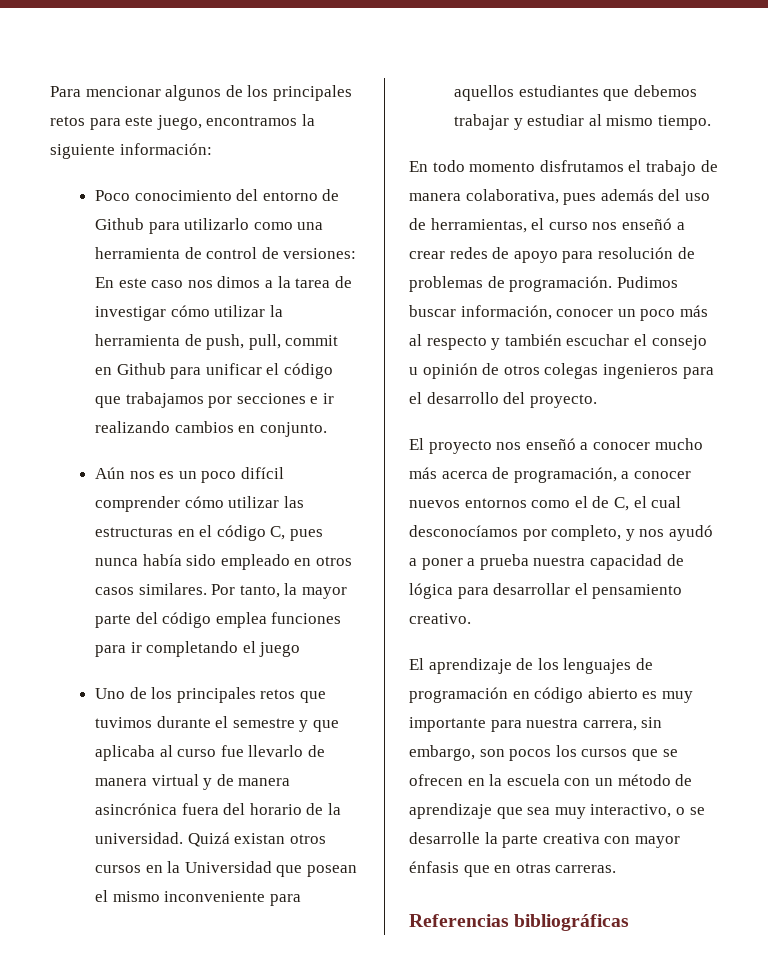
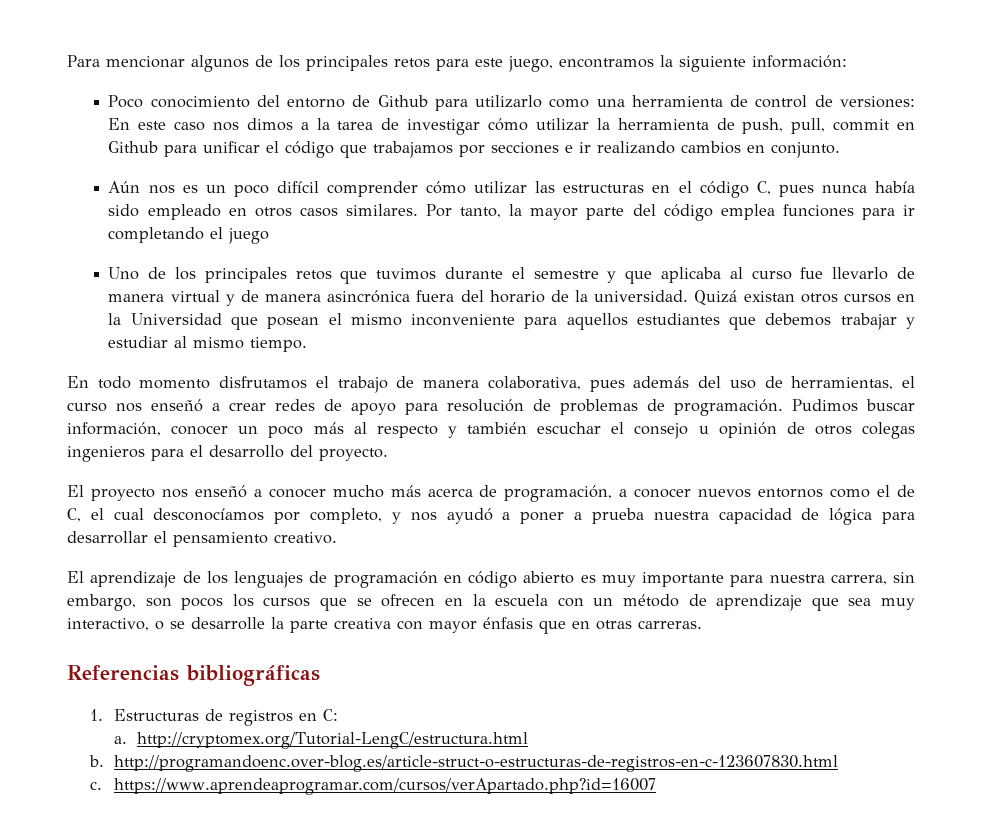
+ 1. Estructuras de registros en C:
+ a. http://cryptomex.org/Tutorial-LengC/estructura.html
+ b. http://programandoenc.over-blog.es/article-struct-o-estructuras-de-registros-en-c-123607830.html
+ c. https://www.aprendeaprogramar.com/cursos/verApartado.php?id=16007

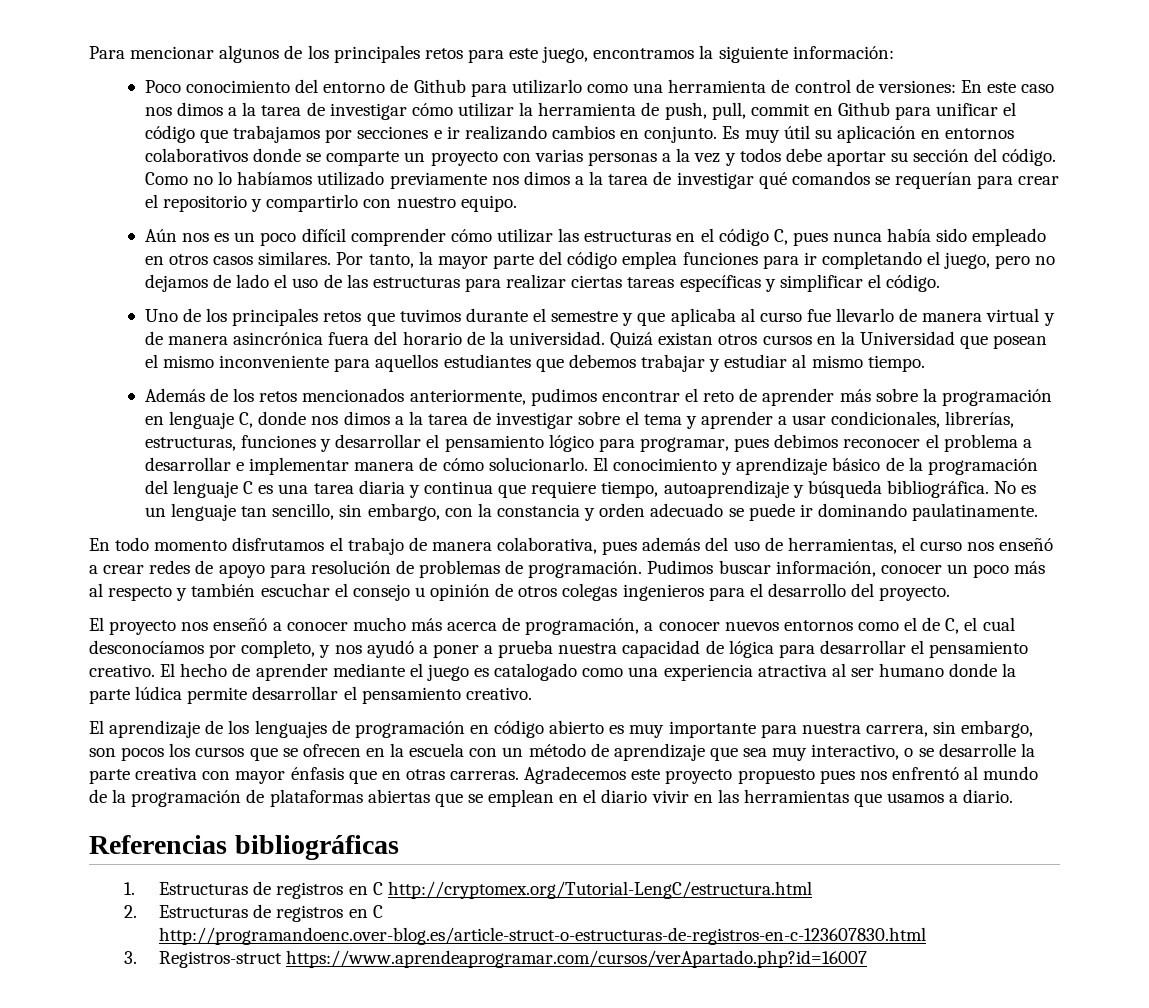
+ Es muy útil su aplicación en entornos colaborativos donde se comparte un proyecto con varias personas a la vez y todos debe aportar su sección del código. Como no lo habíamos utilizado previamente nos dimos a la tarea de investigar qué comandos se requerían para crear el repositorio y compartirlo con nuestro equipo.
- Por tanto, la mayor parte del código emplea funciones para ir completando el juego
+ Por tanto, la mayor parte del código emplea funciones para ir completando el juego, pero no dejamos de lado el uso de las estructuras para realizar ciertas tareas específicas y simplificar el código.
+ Además de los retos mencionados anteriormente, pudimos encontrar el reto de aprender más sobre la programación en lenguaje C, donde nos dimos a la tarea de investigar sobre el tema y aprender a usar condicionales, librerías, estructuras, funciones y desarrollar el pensamiento lógico para programar, pues debimos reconocer el problema a desarrollar e implementar manera de cómo solucionarlo. El conocimiento y aprendizaje básico de la programación del lenguaje C es una tarea diaria y continua que requiere tiempo, autoaprendizaje y búsqueda bibliográfica. No es un lenguaje tan sencillo, sin embargo, con la constancia y orden adecuado se puede ir dominando paulatinamente.
+ El hecho de aprender mediante el juego es catalogado como una experiencia atractiva al ser humano donde la parte lúdica permite desarrollar el pensamiento creativo.
+ Agradecemos este proyecto propuesto pues nos enfrentó al mundo de la programación de plataformas abiertas que se emplean en el diario vivir en las herramientas que usamos a diario.
- 1. Estructuras de registros en C:
- a. http://cryptomex.org/Tutorial-LengC/estructura.html
+ 1. Estructuras de registros en C http://cryptomex.org/Tutorial-LengC/estructura.html
- b. http://programandoenc.over-blog.es/article-struct-o-estructuras-de-registros-en-c-123607830.html
+ 2. Estructuras de registros en C http://programandoenc.over-blog.es/article-struct-o-estructuras-de-registros-en-c-123607830.html
- c. https://www.aprendeaprogramar.com/cursos/verApartado.php?id=16007
+ 3. Registros-struct https://www.aprendeaprogramar.com/cursos/verApartado.php?id=16007

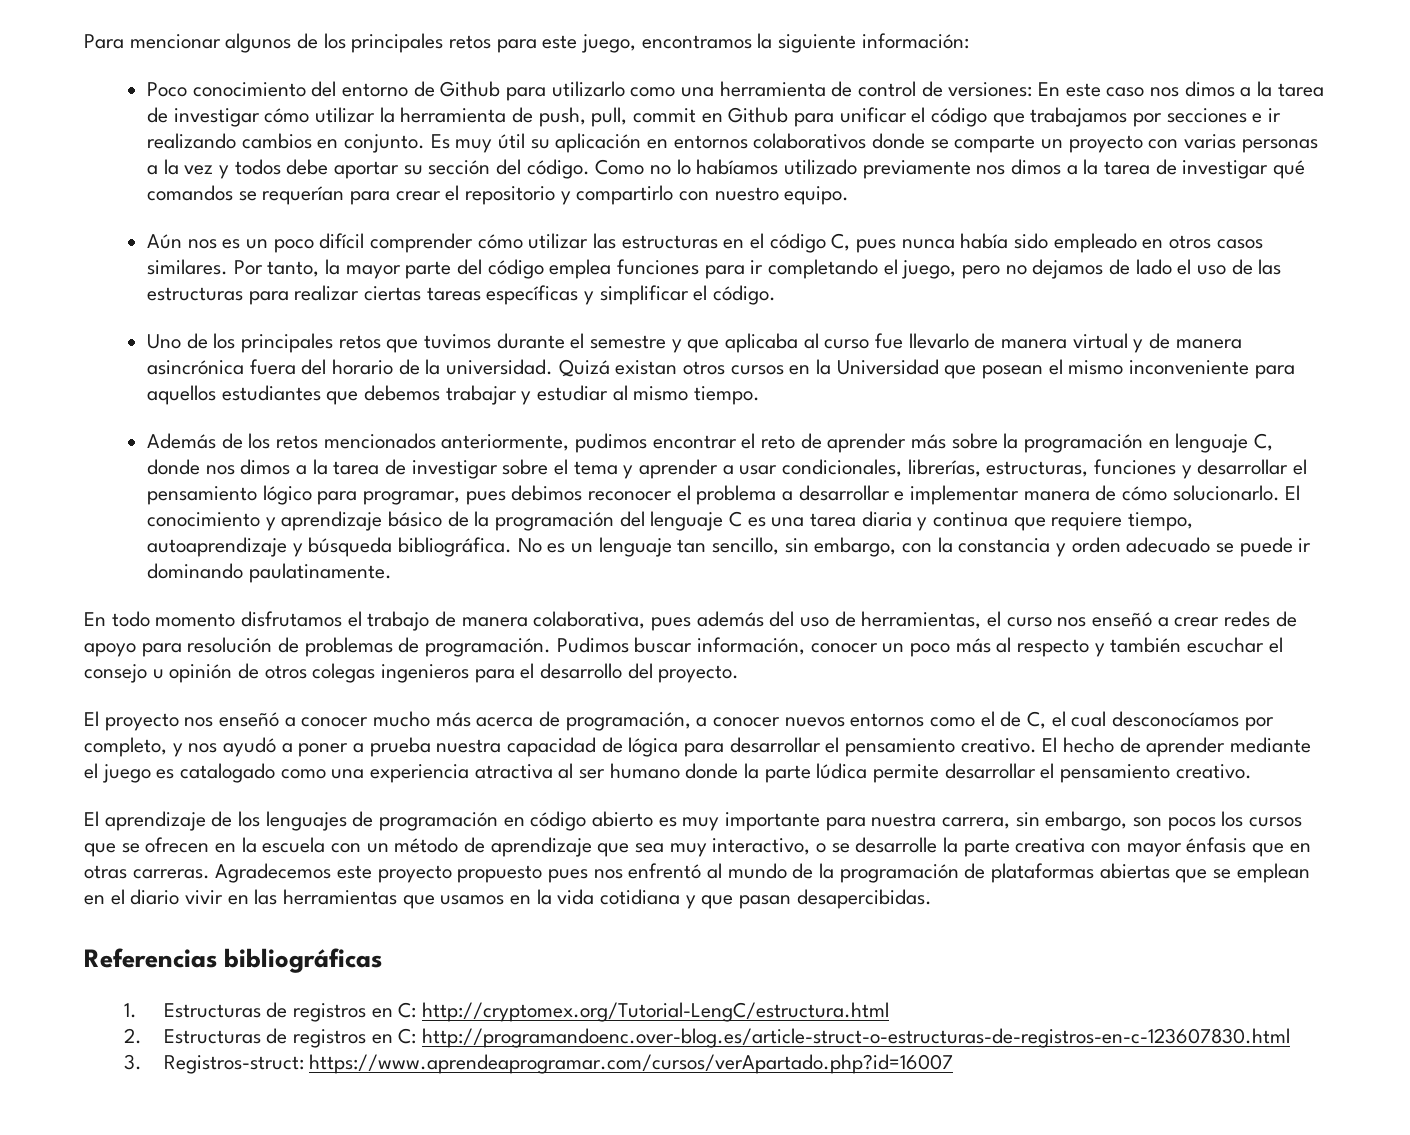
- Agradecemos este proyecto propuesto pues nos enfrentó al mundo de la programación de plataformas abiertas que se emplean en el diario vivir en las herramientas que usamos a diario.
+ Agradecemos este proyecto propuesto pues nos enfrentó al mundo de la programación de plataformas abiertas que se emplean en el diario vivir en las herramientas que usamos en la vida cotidiana y que pasan desapercibidas.
- 1. Estructuras de registros en C http://cryptomex.org/Tutorial-LengC/estructura.html
+ 1. Estructuras de registros en C: http://cryptomex.org/Tutorial-LengC/estructura.html
- 2. Estructuras de registros en C http://programandoenc.over-blog.es/article-struct-o-estructuras-de-registros-en-c-123607830.html
+ 2. Estructuras de registros en C: http://programandoenc.over-blog.es/article-struct-o-estructuras-de-registros-en-c-123607830.html
- 3. Registros-struct https://www.aprendeaprogramar.com/cursos/verApartado.php?id=16007
+ 3. Registros-struct: https://www.aprendeaprogramar.com/cursos/verApartado.php?id=16007

